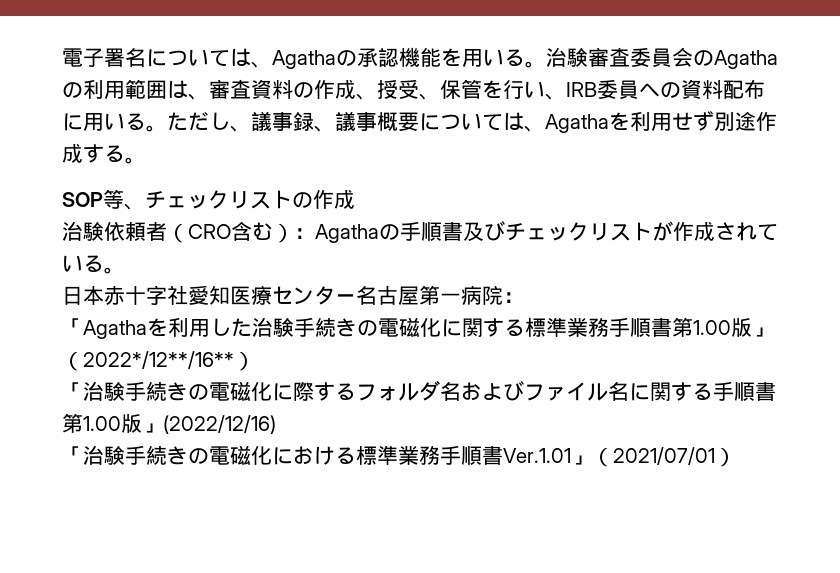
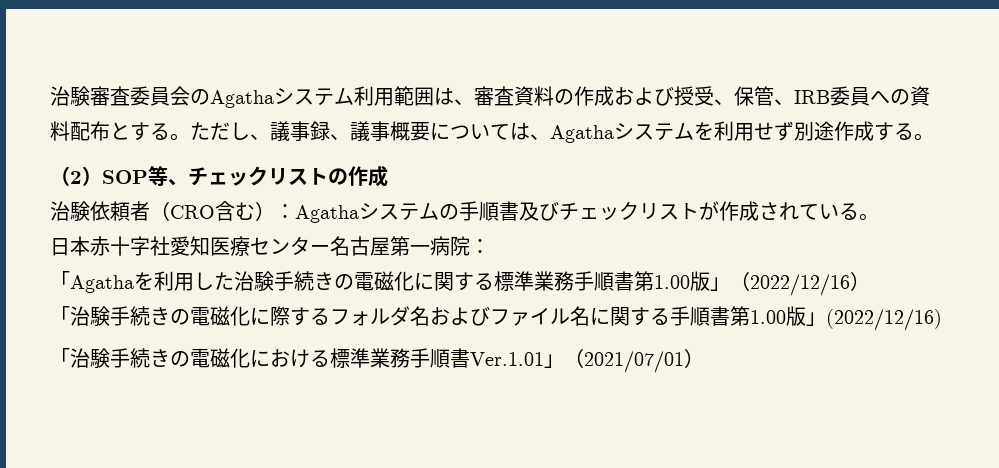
- 電子署名については、Agathaの承認機能を用いる。治験審査委員会のAgathaの利用範囲は、審査資料の作成、授受、保管を行い、IRB委員への資料配布に用いる。
+ 治験審査委員会のAgathaシステム利用範囲は、審査資料の作成および授受、保管、IRB委員への資料配布とする。
- ただし、議事録、議事概要については、Agathaを利用せず別途作成する。
+ ただし、議事録、議事概要については、Agathaシステムを利用せず別途作成する。
- SOP等、チェックリストの作成
+ （2）SOP等、チェックリストの作成
- 治験依頼者（CRO含む）：Agathaの手順書及びチェックリストが作成されている。
+ 治験依頼者（CRO含む）：Agathaシステムの手順書及びチェックリストが作成されている。
- 「Agathaを利用した治験手続きの電磁化に関する標準業務手順書第1.00版」（2022*/12**/16**）
+ 「Agathaを利用した治験手続きの電磁化に関する標準業務手順書第1.00版」（2022/12/16）

